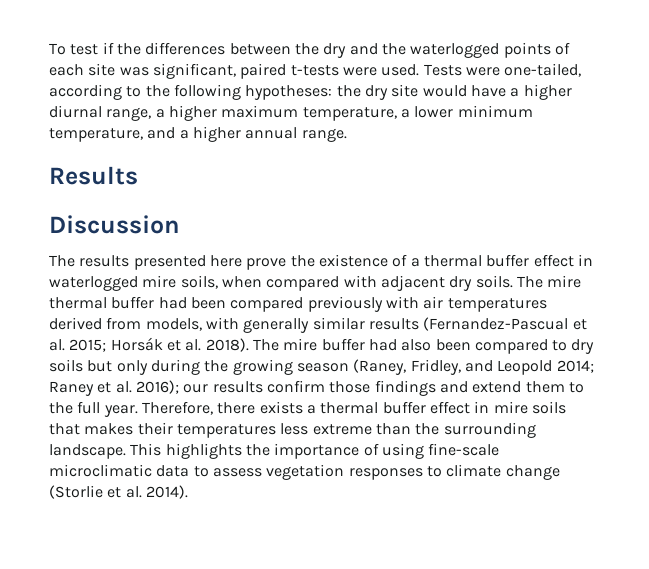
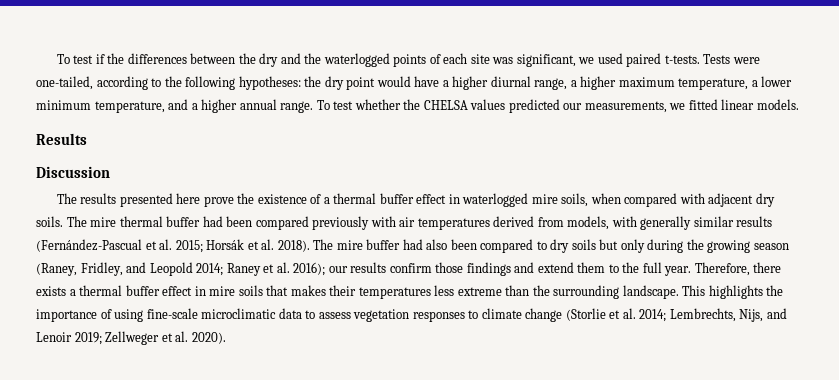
- To test if the differences between the dry and the waterlogged points of each site was significant, paired t-tests were used.
+ To test if the differences between the dry and the waterlogged points of each site was significant, we used paired t-tests.
- Tests were one-tailed, according to the following hypotheses: the dry site would have a higher diurnal range, a higher maximum temperature, a lower minimum temperature, and a higher annual range.
+ Tests were one-tailed, according to the following hypotheses: the dry point would have a higher diurnal range, a higher maximum temperature, a lower minimum temperature, and a higher annual range. To test whether the CHELSA values predicted our measurements, we fitted linear models.
- The mire thermal buffer had been compared previously with air temperatures derived from models, with generally similar results (Fernandez-Pascual et al. 2015; Horsák et al. 2018).
+ The mire thermal buffer had been compared previously with air temperatures derived from models, with generally similar results (Fernández-Pascual et al. 2015; Horsák et al. 2018).
- This highlights the importance of using fine-scale microclimatic data to assess vegetation responses to climate change (Storlie et al. 2014).
+ This highlights the importance of using fine-scale microclimatic data to assess vegetation responses to climate change (Storlie et al. 2014; Lembrechts, Nijs, and Lenoir 2019; Zellweger et al. 2020).

